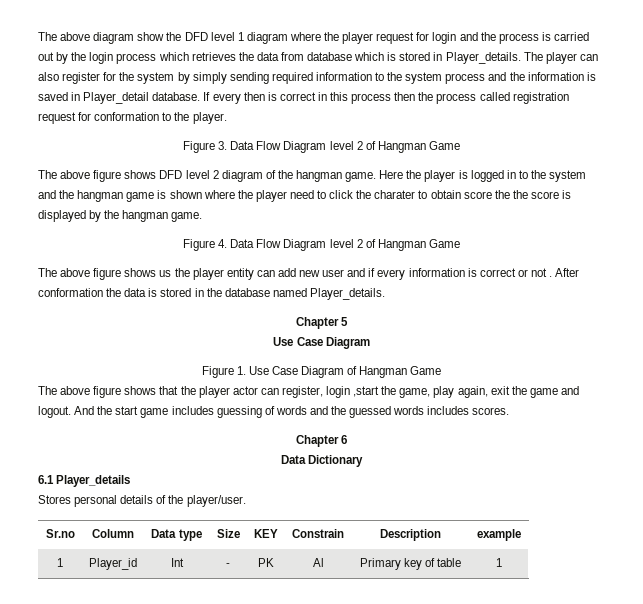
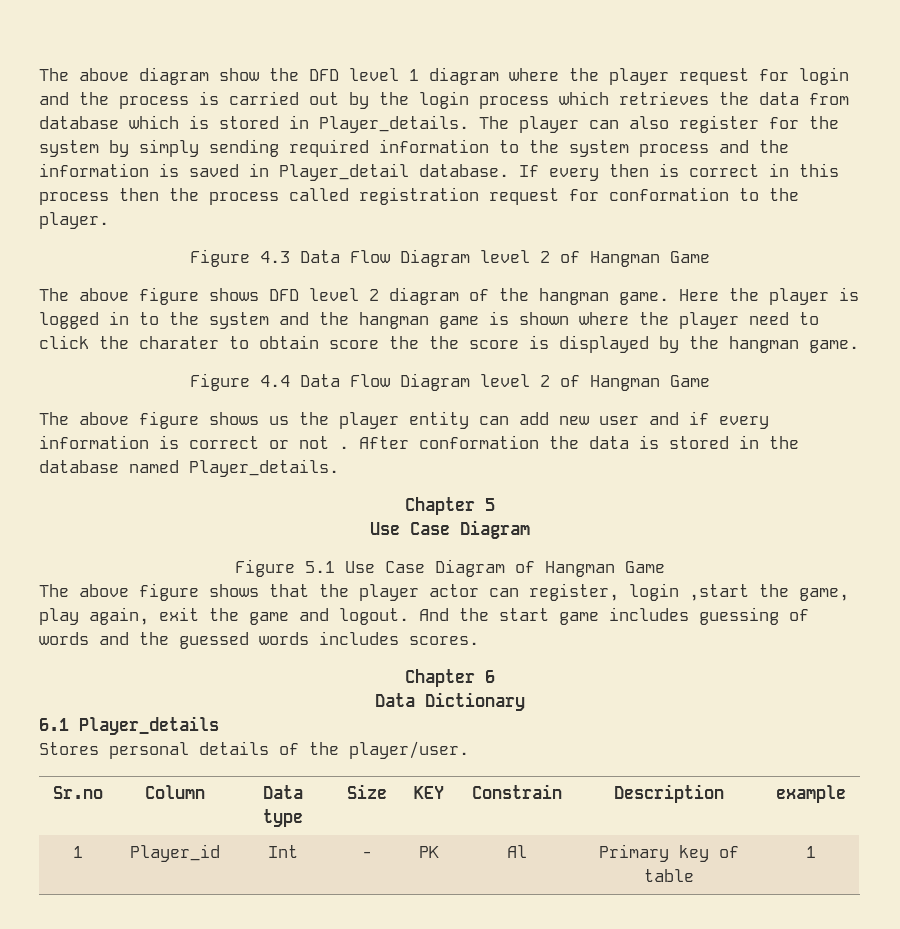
- Figure 3. Data Flow Diagram level 2 of Hangman Game
+ Figure 4.3 Data Flow Diagram level 2 of Hangman Game
- Figure 4. Data Flow Diagram level 2 of Hangman Game
+ Figure 4.4 Data Flow Diagram level 2 of Hangman Game
- Figure 1. Use Case Diagram of Hangman Game
+ Figure 5.1 Use Case Diagram of Hangman Game

